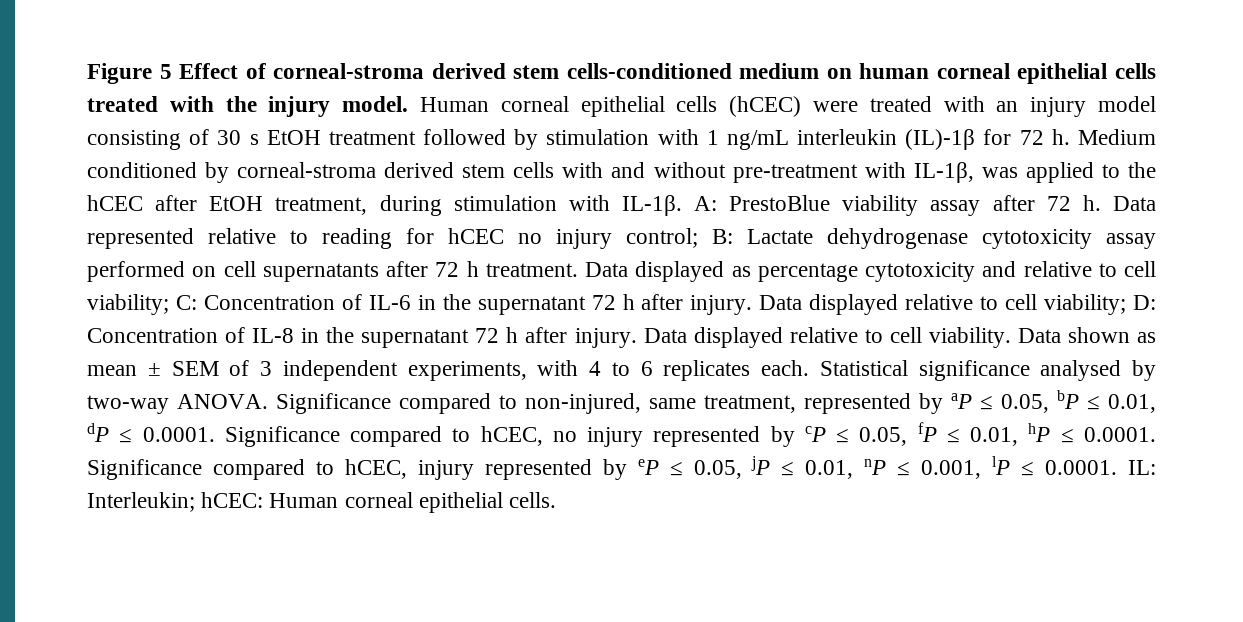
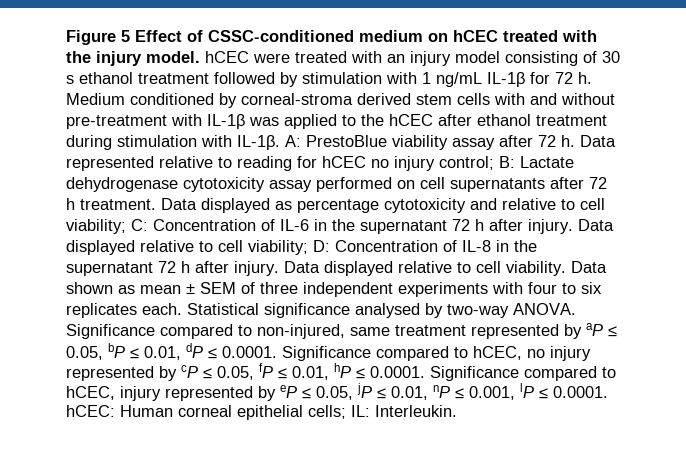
- Figure 5 Effect of corneal-stroma derived stem cells-conditioned medium on human corneal epithelial cells treated with the injury model. Human corneal epithelial cells (hCEC) were treated with an injury model consisting of 30 s EtOH treatment followed by stimulation with 1 ng/mL interleukin (IL)-1β for 72 h.
+ Figure 5 Effect of CSSC-conditioned medium on hCEC treated with the injury model. hCEC were treated with an injury model consisting of 30 s ethanol treatment followed by stimulation with 1 ng/mL IL-1β for 72 h.
- Medium conditioned by corneal-stroma derived stem cells with and without pre-treatment with IL-1β, was applied to the hCEC after EtOH treatment, during stimulation with IL-1β.
+ Medium conditioned by corneal-stroma derived stem cells with and without pre-treatment with IL-1β was applied to the hCEC after ethanol treatment during stimulation with IL-1β.
- Data shown as mean ± SEM of 3 independent experiments, with 4 to 6 replicates each.
+ Data shown as mean ± SEM of three independent experiments with four to six replicates each.
- Significance compared to non-injured, same treatment, represented by aP ≤ 0.05, bP ≤ 0.01, dP ≤ 0.0001. Significance compared to hCEC, no injury represented by cP ≤ 0.05, fP ≤ 0.01, hP ≤ 0.0001. Significance compared to hCEC, injury represented by eP ≤ 0.05, jP ≤ 0.01, nP ≤ 0.001, lP ≤ 0.0001. IL: Interleukin; hCEC: Human corneal epithelial cells.
+ Significance compared to non-injured, same treatment represented by aP ≤ 0.05, bP ≤ 0.01, dP ≤ 0.0001. Significance compared to hCEC, no injury represented by cP ≤ 0.05, fP ≤ 0.01, hP ≤ 0.0001. Significance compared to hCEC, injury represented by eP ≤ 0.05, jP ≤ 0.01, nP ≤ 0.001, lP ≤ 0.0001. hCEC: Human corneal epithelial cells; IL: Interleukin.

